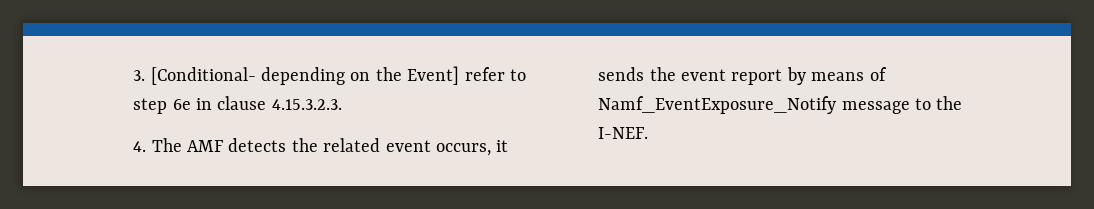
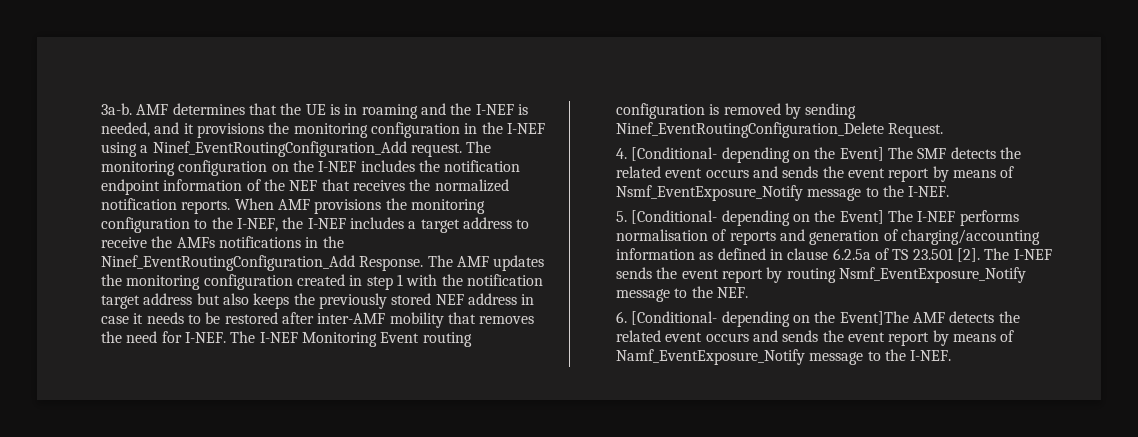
- 3. [Conditional- depending on the Event] refer to step 6e in clause 4.15.3.2.3.
- 4. The AMF detects the related event occurs, it sends the event report by means of Namf_EventExposure_Notify message to the I-NEF.
+ 3a-b. AMF determines that the UE is in roaming and the I-NEF is needed, and it provisions the monitoring configuration in the I-NEF using a Ninef_EventRoutingConfiguration_Add request. The monitoring configuration on the I-NEF includes the notification endpoint information of the NEF that receives the normalized notification reports. When AMF provisions the monitoring configuration to the I-NEF, the I-NEF includes a target address to receive the AMFs notifications in the Ninef_EventRoutingConfiguration_Add Response. The AMF updates the monitoring configuration created in step 1 with the notification target address but also keeps the previously stored NEF address in case it needs to be restored after inter-AMF mobility that removes the need for I-NEF. The I-NEF Monitoring Event routing configuration is removed by sending Ninef_EventRoutingConfiguration_Delete Request.
+ 4. [Conditional- depending on the Event] The SMF detects the related event occurs and sends the event report by means of Nsmf_EventExposure_Notify message to the I-NEF.
+ 5. [Conditional- depending on the Event] The I-NEF performs normalisation of reports and generation of charging/accounting information as defined in clause 6.2.5a of TS 23.501 [2]. The I-NEF sends the event report by routing Nsmf_EventExposure_Notify message to the NEF.
+ 6. [Conditional- depending on the Event]The AMF detects the related event occurs and sends the event report by means of Namf_EventExposure_Notify message to the I-NEF.

